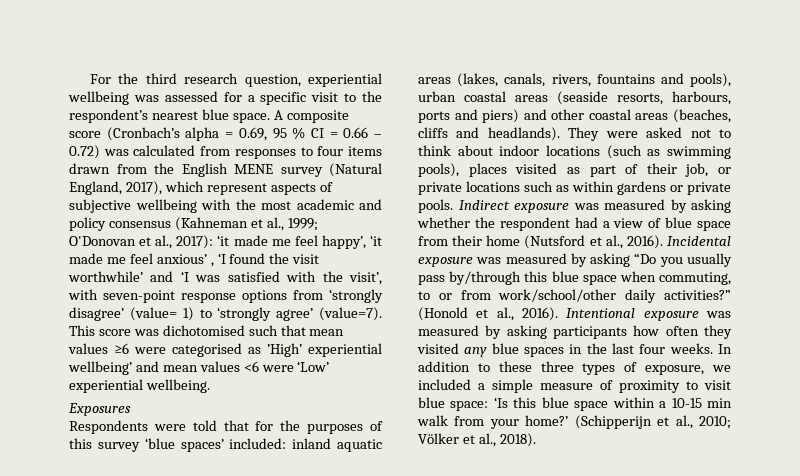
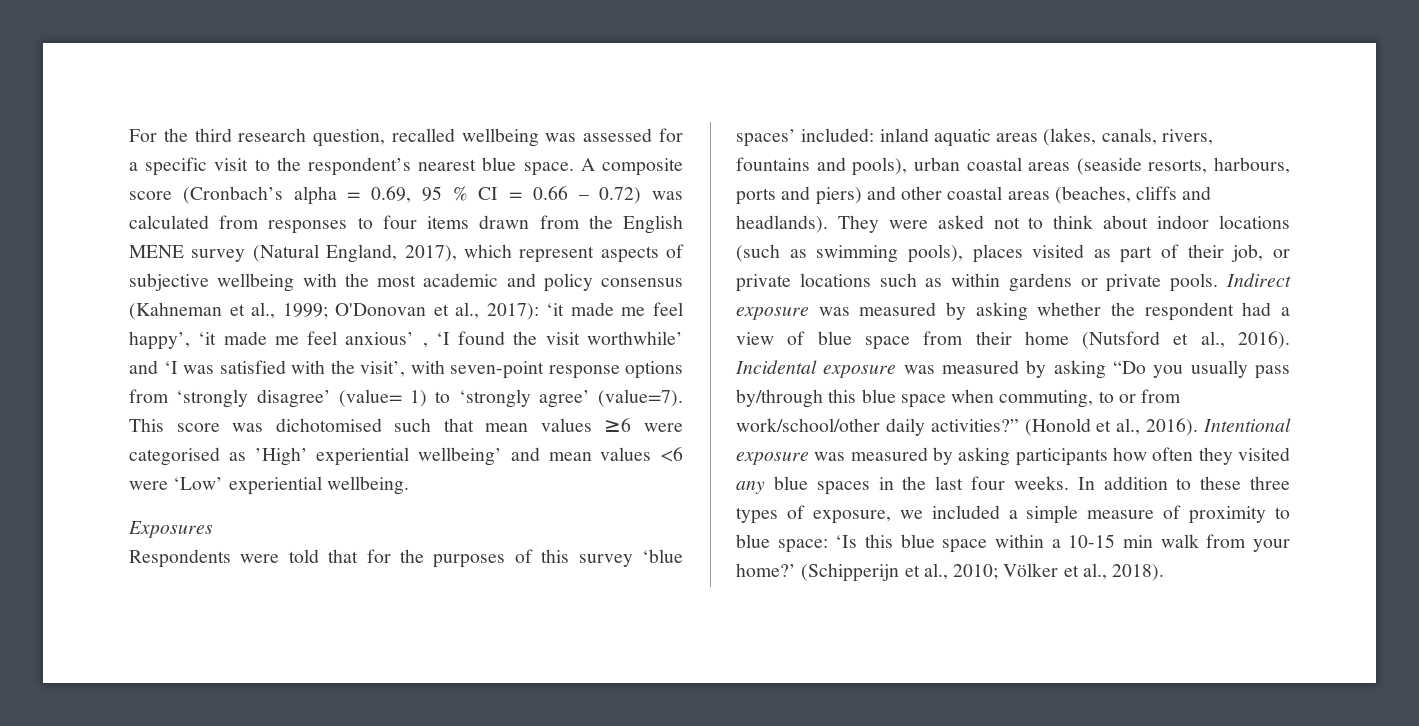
- For the third research question, experiential wellbeing was assessed for a specific visit to the respondent’s nearest blue space.
+ For the third research question, recalled wellbeing was assessed for a specific visit to the respondent’s nearest blue space.
- In addition to these three types of exposure, we included a simple measure of proximity to visit blue space: ‘Is this blue space within a 10-15 min walk from your home?’
+ In addition to these three types of exposure, we included a simple measure of proximity to blue space: ‘Is this blue space within a 10-15 min walk from your home?’

